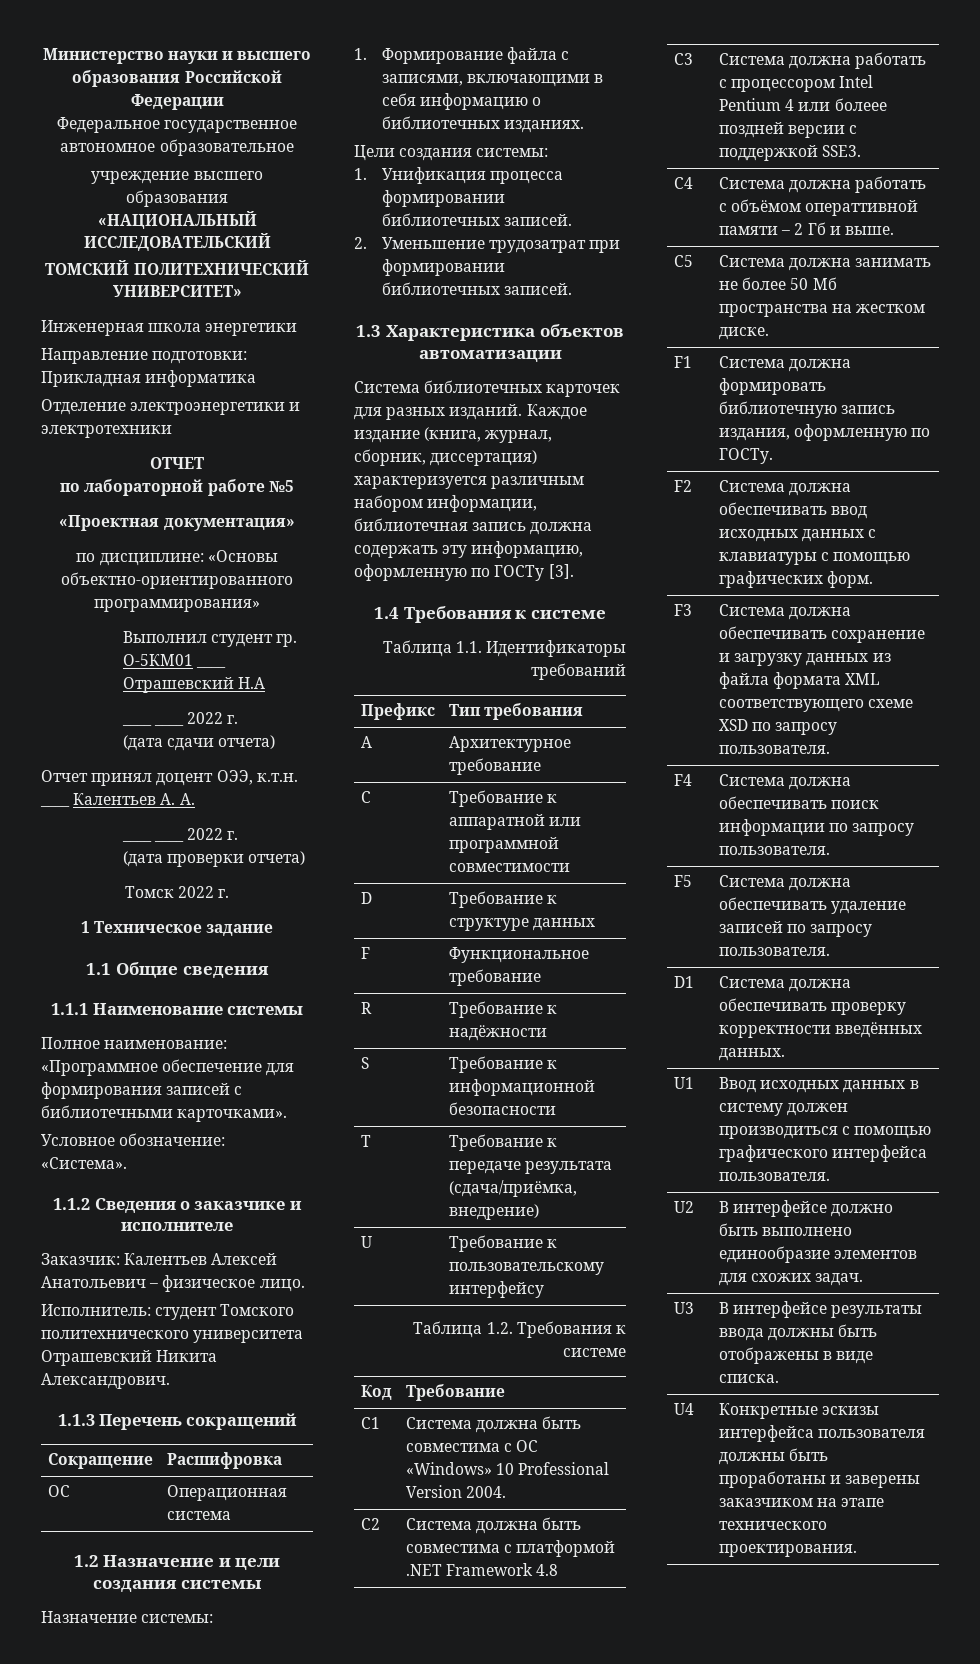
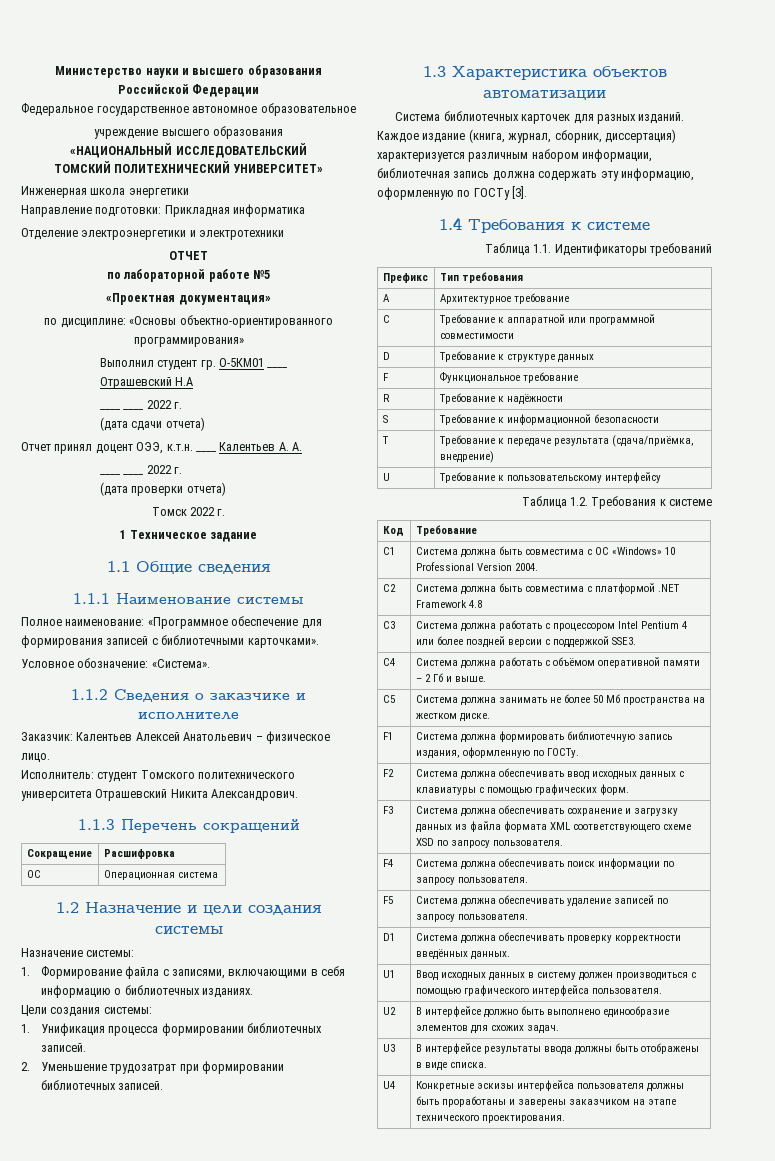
- С3 | Система должна работать с процессором Intel Pentium 4 или болеее поздней версии с поддержкой SSE3.
+ С3 | Система должна работать с процессором Intel Pentium 4 или более поздней версии с поддержкой SSE3.
- С4 | Система должна работать с объёмом операттивной памяти – 2 Гб и выше.
+ С4 | Система должна работать с объёмом оперативной памяти – 2 Гб и выше.

